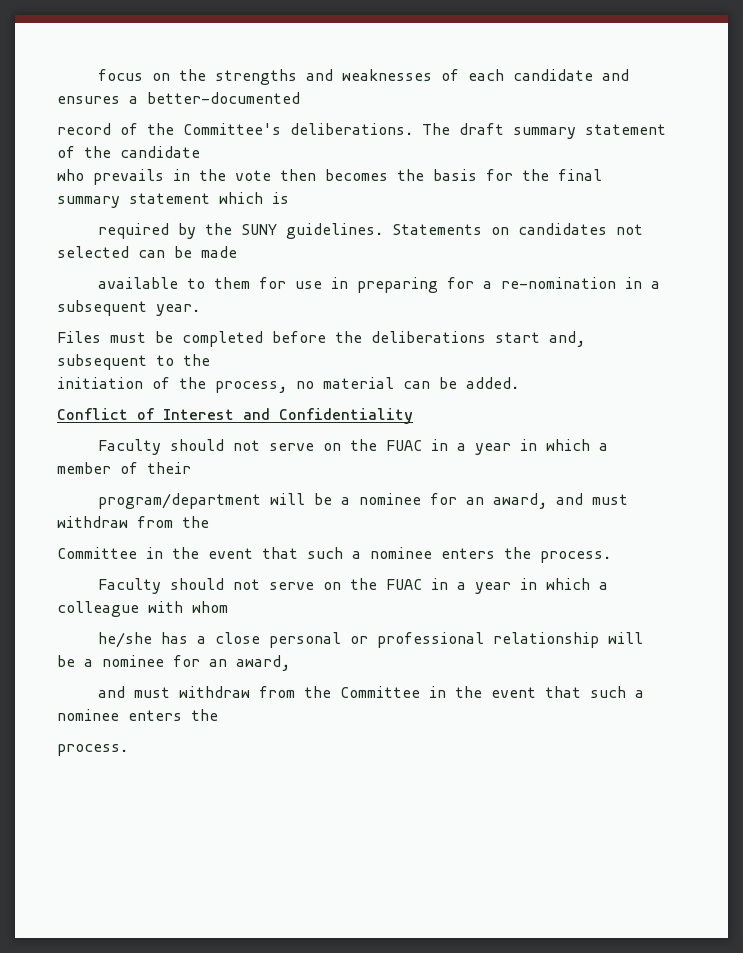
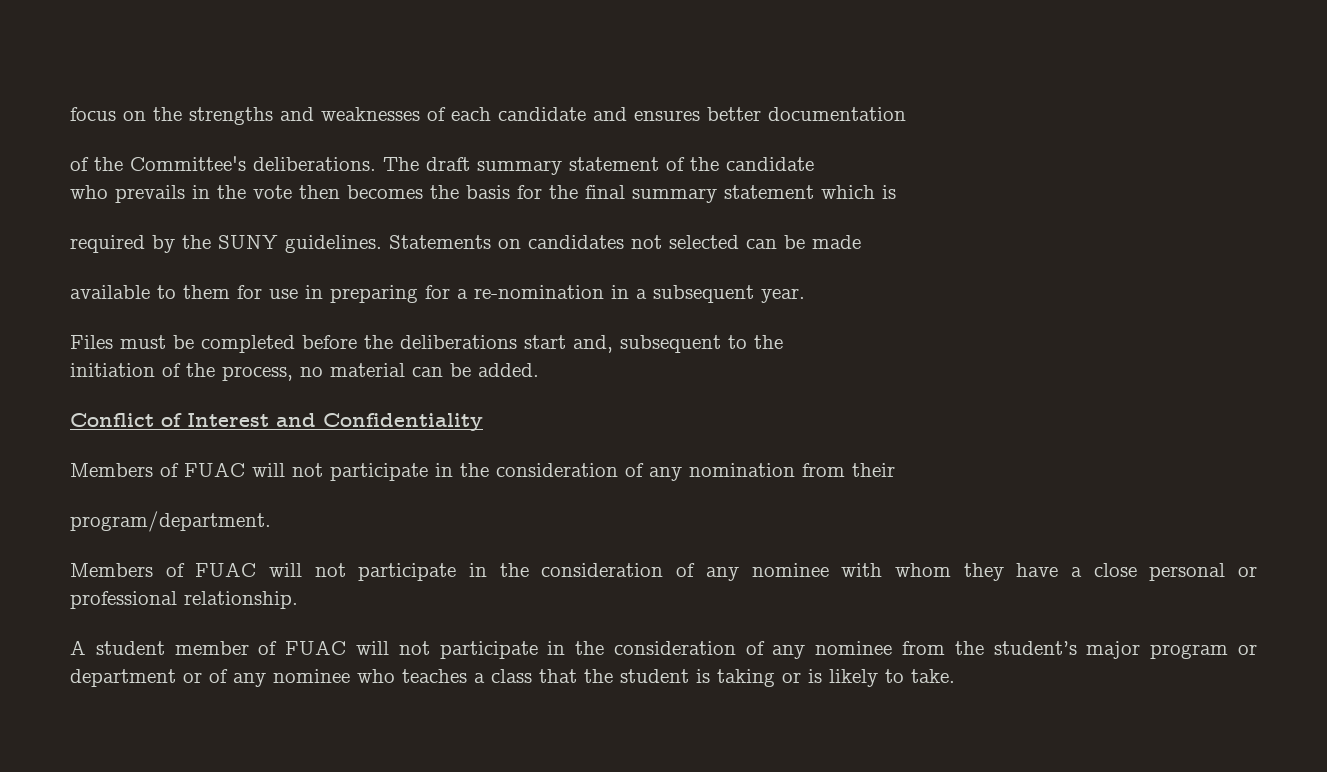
- focus on the strengths and weaknesses of each candidate and ensures a better-documented
- record of the Committee's deliberations.
+ focus on the strengths and weaknesses of each candidate and ensures better documentation
+ of the Committee's deliberations.
- Faculty should not serve on the FUAC in a year in which a member of their
- program/department will be a nominee for an award, and must withdraw from the
- Committee in the event that such a nominee enters the process.
- Faculty should not serve on the FUAC in a year in which a colleague with whom
- he/she has a close personal or professional relationship will be a nominee for an award,
- and must withdraw from the Committee in the event that such a nominee enters the
- process.
+ Members of FUAC will not participate in the consideration of any nomination from their
+ program/department.
+ Members of FUAC will not participate in the consideration of any nominee with whom they have a close personal or professional relationship.
+ A student member of FUAC will not participate in the consideration of any nominee from the student’s major program or department or of any nominee who teaches a class that the student is taking or is likely to take.

